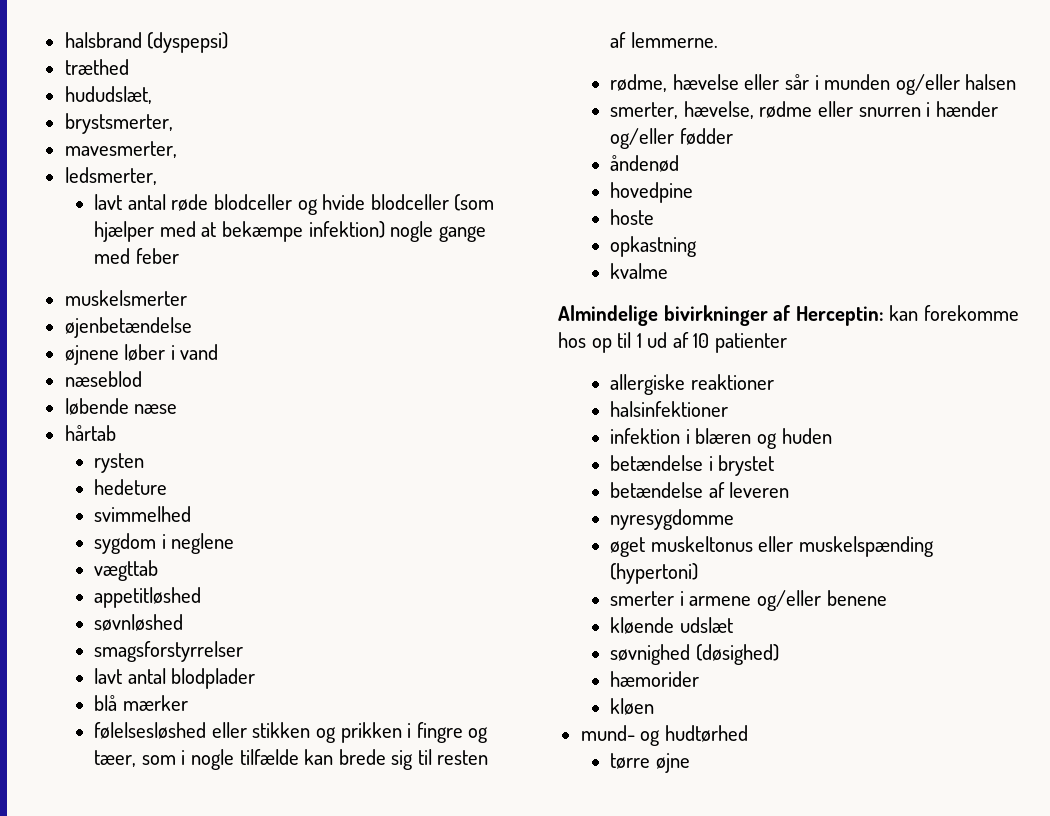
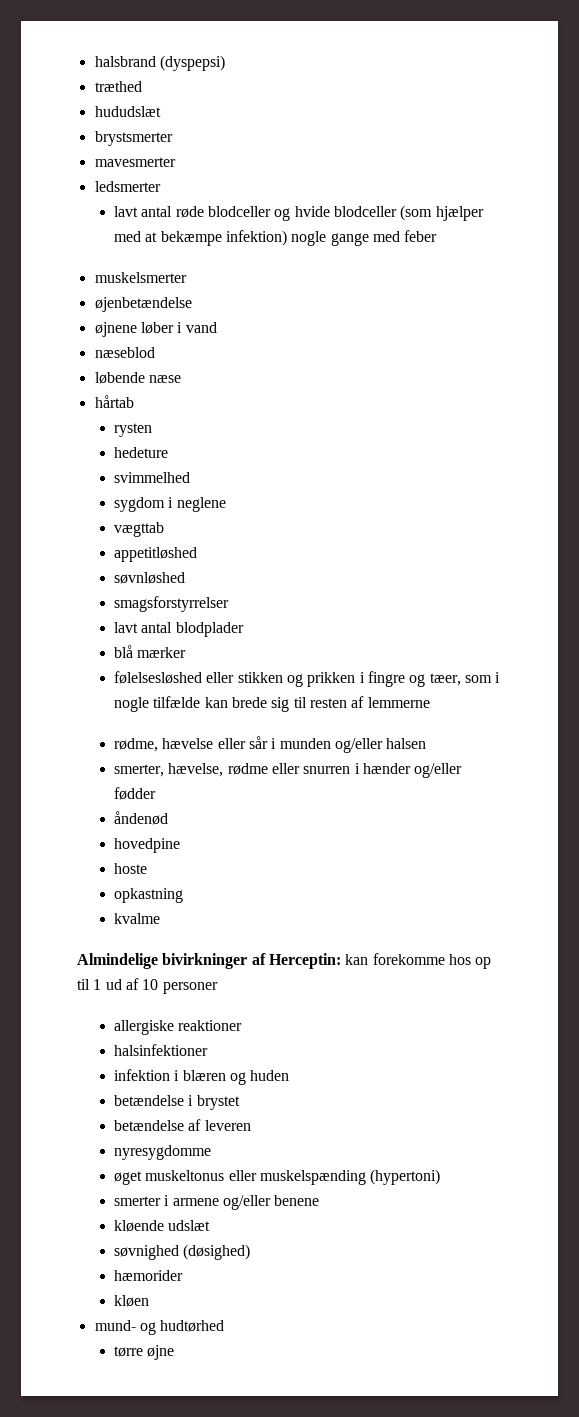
- hududslæt,
- brystsmerter,
- mavesmerter,
- ledsmerter,
+ hududslæt
+ brystsmerter
+ mavesmerter
+ ledsmerter
- følelsesløshed eller stikken og prikken i fingre og tæer, som i nogle tilfælde kan brede sig til resten af lemmerne.
+ følelsesløshed eller stikken og prikken i fingre og tæer, som i nogle tilfælde kan brede sig til resten af lemmerne
- Almindelige bivirkninger af Herceptin: kan forekomme hos op til 1 ud af 10 patienter
+ Almindelige bivirkninger af Herceptin: kan forekomme hos op til 1 ud af 10 personer

